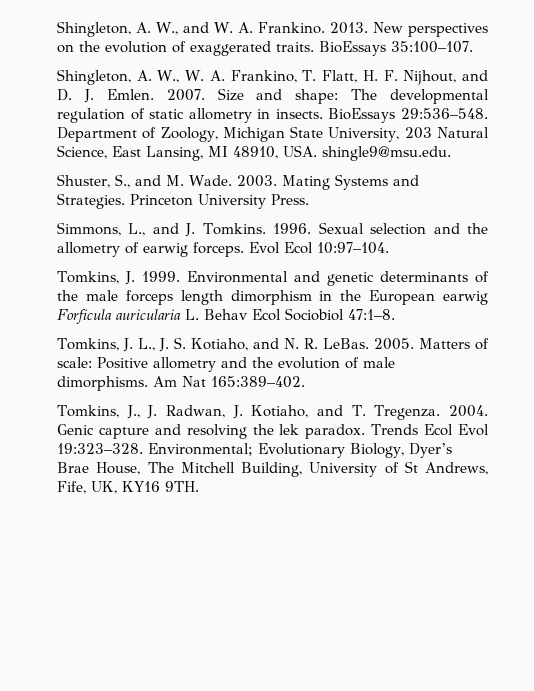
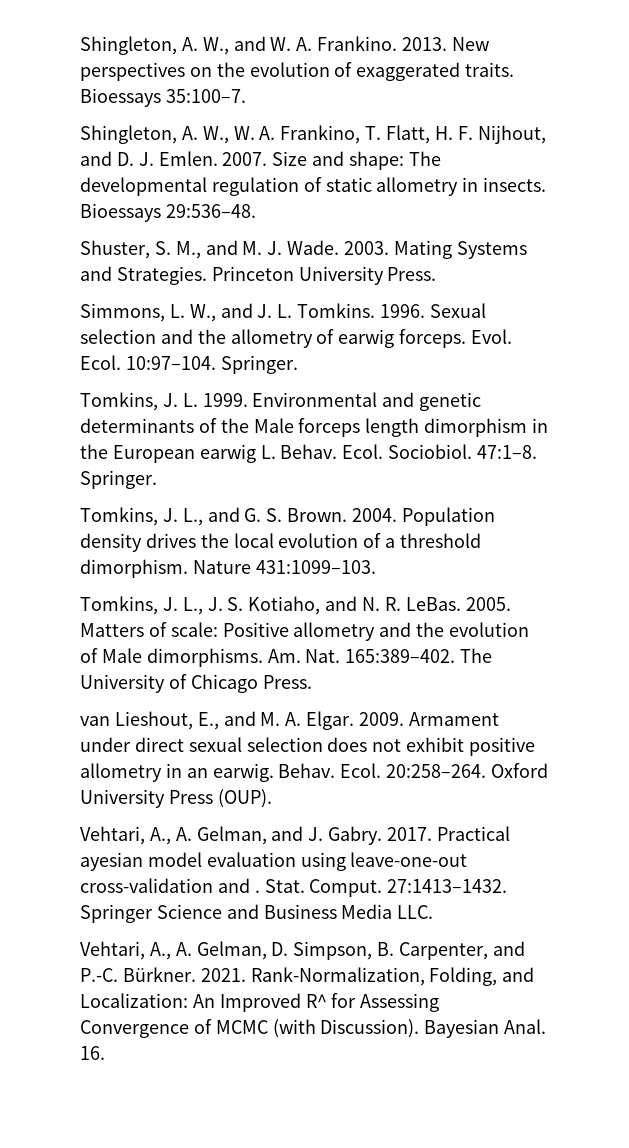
- BioEssays 35:100–107.
+ Bioessays 35:100–7.
- BioEssays 29:536–548. Department of Zoology, Michigan State University, 203 Natural Science, East Lansing, MI 48910, USA. shingle9@msu.edu.
+ Bioessays 29:536–48.
- Shuster, S., and M. Wade.
+ Shuster, S. M., and M. J. Wade.
- Simmons, L., and J. Tomkins.
+ Simmons, L. W., and J. L. Tomkins.
- Evol Ecol 10:97–104.
- Tomkins, J. 1999.
+ Evol. Ecol. 10:97–104. Springer.
+ Tomkins, J. L. 1999.
- Environmental and genetic determinants of the male forceps length dimorphism in the European earwig Forficula auricularia L. Behav Ecol Sociobiol 47:1–8.
+ Environmental and genetic determinants of the Male forceps length dimorphism in the European earwig L. Behav. Ecol. Sociobiol. 47:1–8. Springer.
+ Tomkins, J. L., and G. S. Brown. 2004. Population density drives the local evolution of a threshold dimorphism. Nature 431:1099–103.
- Matters of scale: Positive allometry and the evolution of male dimorphisms. Am Nat 165:389–402.
- Tomkins, J., J. Radwan, J. Kotiaho, and T. Tregenza. 2004. Genic capture and resolving the lek paradox. Trends Ecol Evol 19:323–328. Environmental; Evolutionary Biology, Dyer’s Brae House, The Mitchell Building, University of St Andrews, Fife, UK, KY16 9TH.
+ Matters of scale: Positive allometry and the evolution of Male dimorphisms. Am. Nat. 165:389–402. The University of Chicago Press.
+ van Lieshout, E., and M. A. Elgar. 2009. Armament under direct sexual selection does not exhibit positive allometry in an earwig. Behav. Ecol. 20:258–264. Oxford University Press (OUP).
+ Vehtari, A., A. Gelman, and J. Gabry. 2017. Practical ayesian model evaluation using leave-one-out cross-validation and . Stat. Comput. 27:1413–1432. Springer Science and Business Media LLC.
+ Vehtari, A., A. Gelman, D. Simpson, B. Carpenter, and P.-C. Bürkner. 2021. Rank-Normalization, Folding, and Localization: An Improved R^ for Assessing Convergence of MCMC (with Discussion). Bayesian Anal. 16.

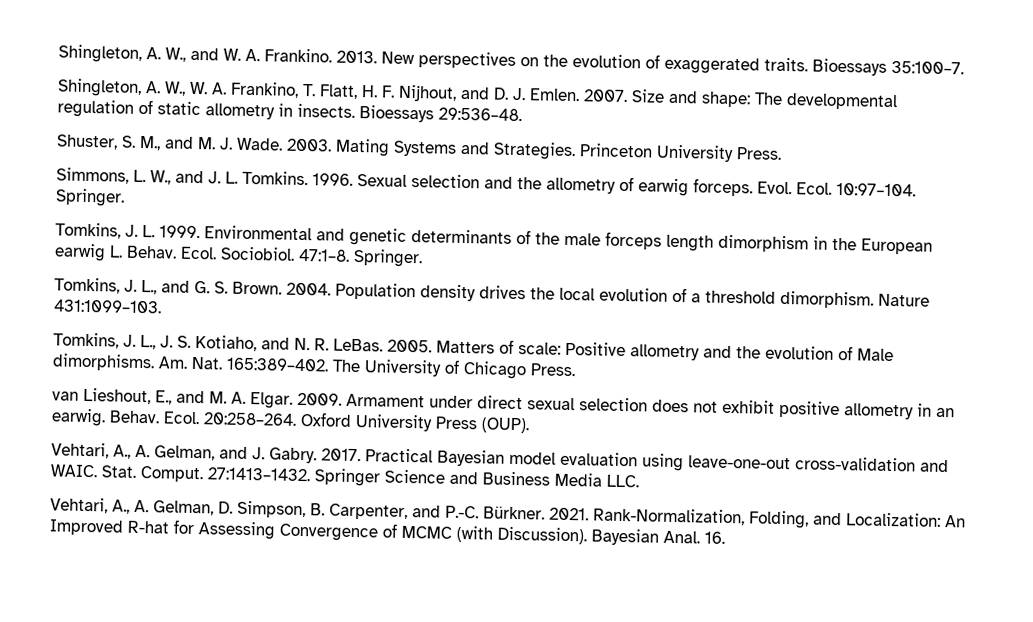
- Environmental and genetic determinants of the Male forceps length dimorphism in the European earwig L. Behav.
+ Environmental and genetic determinants of the male forceps length dimorphism in the European earwig L. Behav.
- Practical ayesian model evaluation using leave-one-out cross-validation and .
+ Practical Bayesian model evaluation using leave-one-out cross-validation and WAIC.
- Rank-Normalization, Folding, and Localization: An Improved R^ for Assessing Convergence of MCMC (with Discussion).
+ Rank-Normalization, Folding, and Localization: An Improved R-hat for Assessing Convergence of MCMC (with Discussion).

